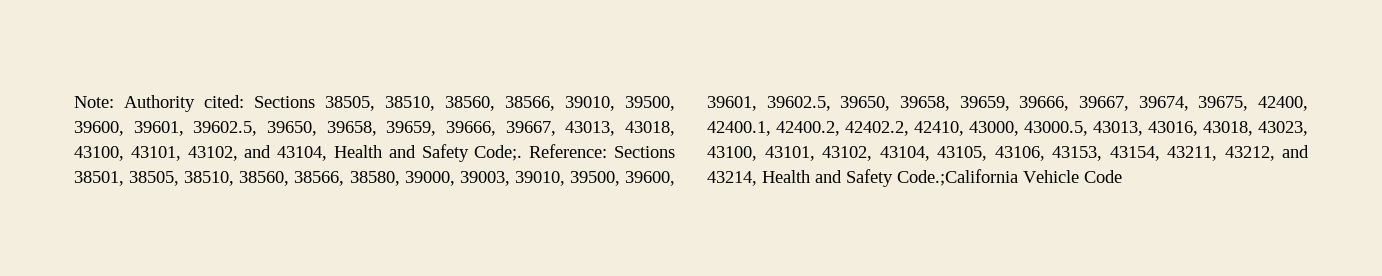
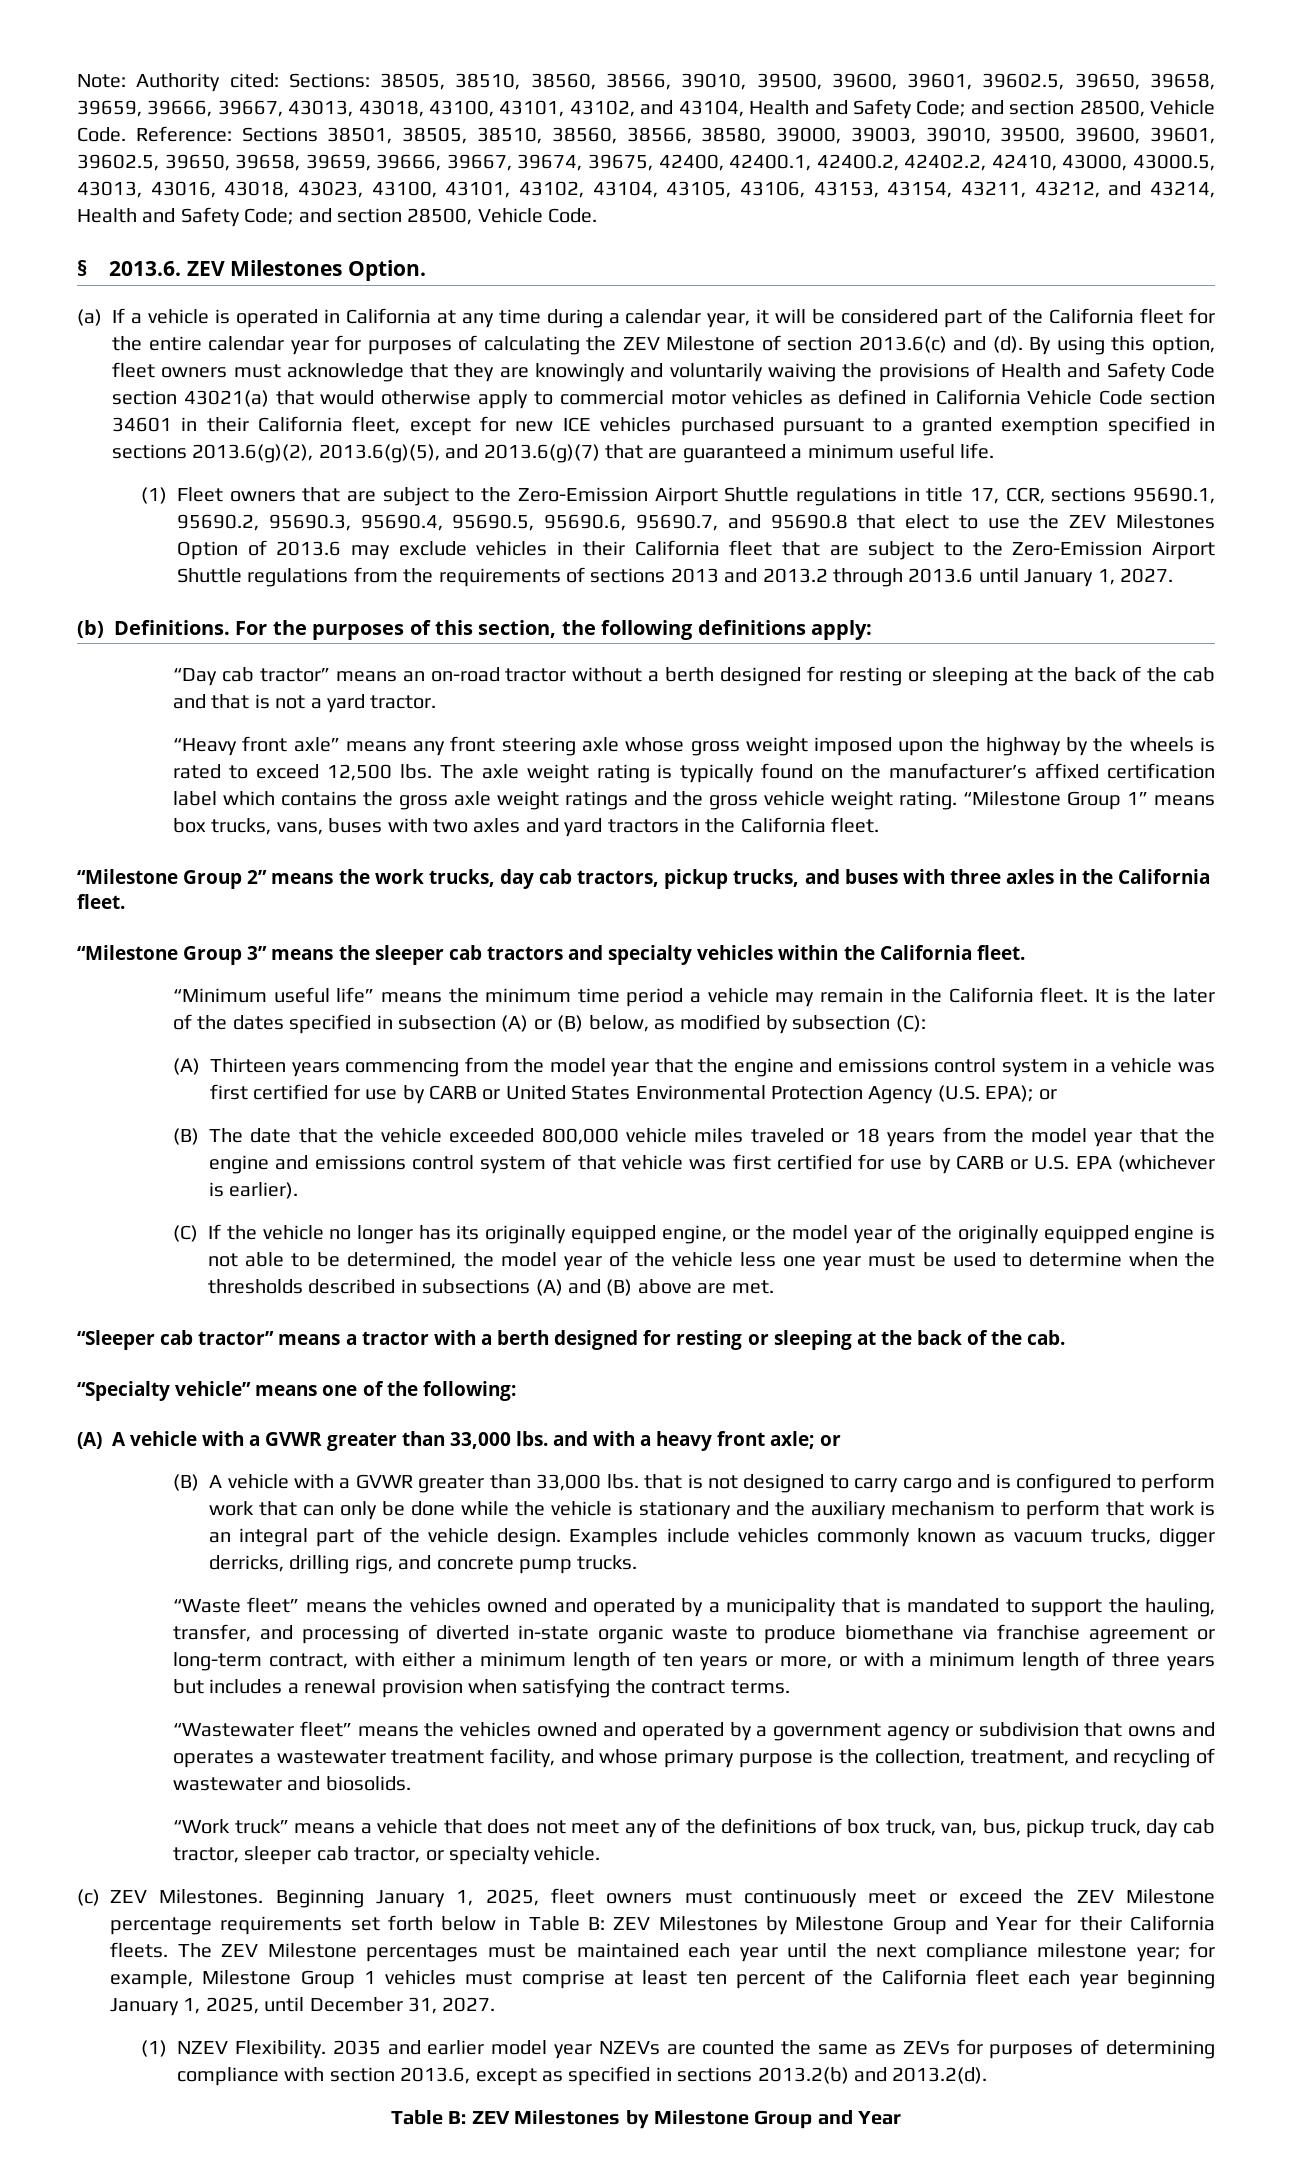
- Note: Authority cited: Sections 38505, 38510, 38560, 38566, 39010, 39500, 39600, 39601, 39602.5, 39650, 39658, 39659, 39666, 39667, 43013, 43018, 43100, 43101, 43102, and 43104, Health and Safety Code;.
+ Note: Authority cited: Sections: 38505, 38510, 38560, 38566, 39010, 39500, 39600, 39601, 39602.5, 39650, 39658, 39659, 39666, 39667, 43013, 43018, 43100, 43101, 43102, and 43104, Health and Safety Code; and section 28500, Vehicle Code.
- Reference: Sections 38501, 38505, 38510, 38560, 38566, 38580, 39000, 39003, 39010, 39500, 39600, 39601, 39602.5, 39650, 39658, 39659, 39666, 39667, 39674, 39675, 42400, 42400.1, 42400.2, 42402.2, 42410, 43000, 43000.5, 43013, 43016, 43018, 43023, 43100, 43101, 43102, 43104, 43105, 43106, 43153, 43154, 43211, 43212, and 43214, Health and Safety Code.;California Vehicle Code
+ Reference: Sections 38501, 38505, 38510, 38560, 38566, 38580, 39000, 39003, 39010, 39500, 39600, 39601, 39602.5, 39650, 39658, 39659, 39666, 39667, 39674, 39675, 42400, 42400.1, 42400.2, 42402.2, 42410, 43000, 43000.5, 43013, 43016, 43018, 43023, 43100, 43101, 43102, 43104, 43105, 43106, 43153, 43154, 43211, 43212, and 43214, Health and Safety Code; and section 28500, Vehicle Code.
+ § 2013.6. ZEV Milestones Option.
+ (a) If a vehicle is operated in California at any time during a calendar year, it will be considered part of the California fleet for the entire calendar year for purposes of calculating the ZEV Milestone of section 2013.6(c) and (d). By using this option, fleet owners must acknowledge that they are knowingly and voluntarily waiving the provisions of Health and Safety Code section 43021(a) that would otherwise apply to commercial motor vehicles as defined in California Vehicle Code section 34601 in their California fleet, except for new ICE vehicles purchased pursuant to a granted exemption specified in sections 2013.6(g)(2), 2013.6(g)(5), and 2013.6(g)(7) that are guaranteed a minimum useful life.
+ (1) Fleet owners that are subject to the Zero-Emission Airport Shuttle regulations in title 17, CCR, sections 95690.1, 95690.2, 95690.3, 95690.4, 95690.5, 95690.6, 95690.7, and 95690.8 that elect to use the ZEV Milestones Option of 2013.6 may exclude vehicles in their California fleet that are subject to the Zero-Emission Airport Shuttle regulations from the requirements of sections 2013 and 2013.2 through 2013.6 until January 1, 2027.
+ (b) Definitions. For the purposes of this section, the following definitions apply:
+ “Day cab tractor” means an on-road tractor without a berth designed for resting or sleeping at the back of the cab and that is not a yard tractor.
+ “Heavy front axle” means any front steering axle whose gross weight imposed upon the highway by the wheels is rated to exceed 12,500 lbs. The axle weight rating is typically found on the manufacturer’s affixed certification label which contains the gross axle weight ratings and the gross vehicle weight rating. “Milestone Group 1” means box trucks, vans, buses with two axles and yard tractors in the California fleet.
+ “Milestone Group 2” means the work trucks, day cab tractors, pickup trucks, and buses with three axles in the California fleet.
+ “Milestone Group 3” means the sleeper cab tractors and specialty vehicles within the California fleet.
+ “Minimum useful life” means the minimum time period a vehicle may remain in the California fleet. It is the later of the dates specified in subsection (A) or (B) below, as modified by subsection (C):
+ (A) Thirteen years commencing from the model year that the engine and emissions control system in a vehicle was first certified for use by CARB or United States Environmental Protection Agency (U.S. EPA); or
+ (B) The date that the vehicle exceeded 800,000 vehicle miles traveled or 18 years from the model year that the engine and emissions control system of that vehicle was first certified for use by CARB or U.S. EPA (whichever is earlier).
+ (C) If the vehicle no longer has its originally equipped engine, or the model year of the originally equipped engine is not able to be determined, the model year of the vehicle less one year must be used to determine when the thresholds described in subsections (A) and (B) above are met.
+ “Sleeper cab tractor” means a tractor with a berth designed for resting or sleeping at the back of the cab.
+ “Specialty vehicle” means one of the following:
+ (A) A vehicle with a GVWR greater than 33,000 lbs. and with a heavy front axle; or
+ (B) A vehicle with a GVWR greater than 33,000 lbs. that is not designed to carry cargo and is configured to perform work that can only be done while the vehicle is stationary and the auxiliary mechanism to perform that work is an integral part of the vehicle design. Examples include vehicles commonly known as vacuum trucks, digger derricks, drilling rigs, and concrete pump trucks.
+ “Waste fleet” means the vehicles owned and operated by a municipality that is mandated to support the hauling, transfer, and processing of diverted in-state organic waste to produce biomethane via franchise agreement or long-term contract, with either a minimum length of ten years or more, or with a minimum length of three years but includes a renewal provision when satisfying the contract terms.
+ “Wastewater fleet” means the vehicles owned and operated by a government agency or subdivision that owns and operates a wastewater treatment facility, and whose primary purpose is the collection, treatment, and recycling of wastewater and biosolids.
+ “Work truck” means a vehicle that does not meet any of the definitions of box truck, van, bus, pickup truck, day cab tractor, sleeper cab tractor, or specialty vehicle.
+ (c) ZEV Milestones. Beginning January 1, 2025, fleet owners must continuously meet or exceed the ZEV Milestone percentage requirements set forth below in Table B: ZEV Milestones by Milestone Group and Year for their California fleets. The ZEV Milestone percentages must be maintained each year until the next compliance milestone year; for example, Milestone Group 1 vehicles must comprise at least ten percent of the California fleet each year beginning January 1, 2025, until December 31, 2027.
+ (1) NZEV Flexibility. 2035 and earlier model year NZEVs are counted the same as ZEVs for purposes of determining compliance with section 2013.6, except as specified in sections 2013.2(b) and 2013.2(d).
+ Table B: ZEV Milestones by Milestone Group and Year

